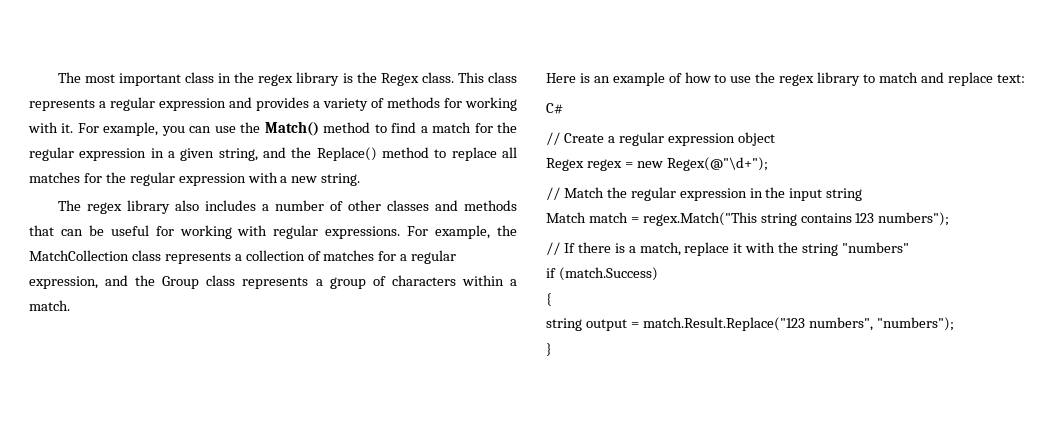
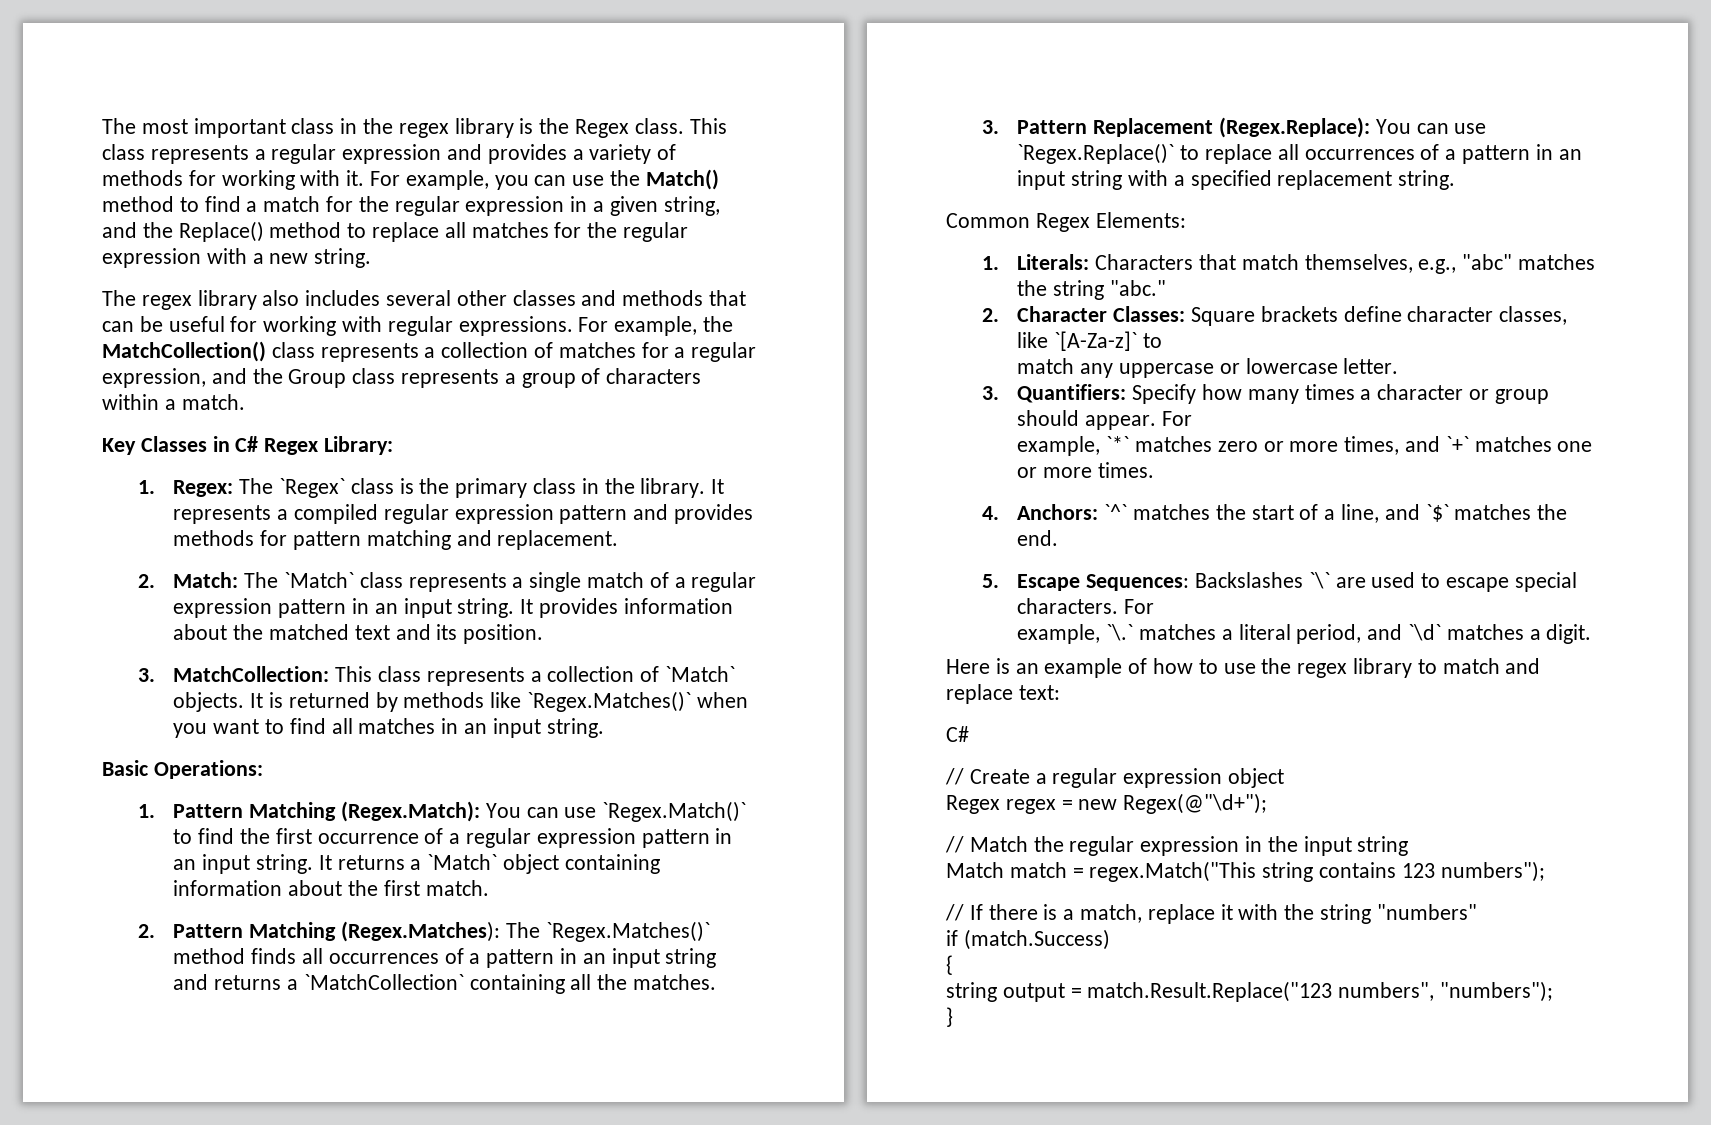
- The regex library also includes a number of other classes and methods that can be useful for working with regular expressions.
+ The regex library also includes several other classes and methods that can be useful for working with regular expressions.
- For example, the MatchCollection class represents a collection of matches for a regular expression, and the Group class represents a group of characters within a match.
+ For example, the MatchCollection() class represents a collection of matches for a regular expression, and the Group class represents a group of characters within a match.
+ Key Classes in C# Regex Library:
+ 1. Regex: The `Regex` class is the primary class in the library. It represents a compiled regular expression pattern and provides methods for pattern matching and replacement.
+ 2. Match: The `Match` class represents a single match of a regular expression pattern in an input string. It provides information about the matched text and its position.
+ 3. MatchCollection: This class represents a collection of `Match` objects. It is returned by methods like `Regex.Matches()` when you want to find all matches in an input string.
+ Basic Operations:
+ 1. Pattern Matching (Regex.Match): You can use `Regex.Match()` to find the first occurrence of a regular expression pattern in an input string. It returns a `Match` object containing information about the first match.
+ 2. Pattern Matching (Regex.Matches): The `Regex.Matches()` method finds all occurrences of a pattern in an input string and returns a `MatchCollection` containing all the matches.
+ 3. Pattern Replacement (Regex.Replace): You can use `Regex.Replace()` to replace all occurrences of a pattern in an input string with a specified replacement string.
+ Common Regex Elements:
+ 1. Literals: Characters that match themselves, e.g., "abc" matches the string "abc."
+ 2. Character Classes: Square brackets define character classes, like `[A-Za-z]` to
+ match any uppercase or lowercase letter.
+ 3. Quantifiers: Specify how many times a character or group should appear. For
+ example, `*` matches zero or more times, and `+` matches one or more times.
+ 4. Anchors: `^` matches the start of a line, and `$` matches the end.
+ 5. Escape Sequences: Backslashes `\` are used to escape special characters. For
+ example, `\.` matches a literal period, and `\d` matches a digit.

